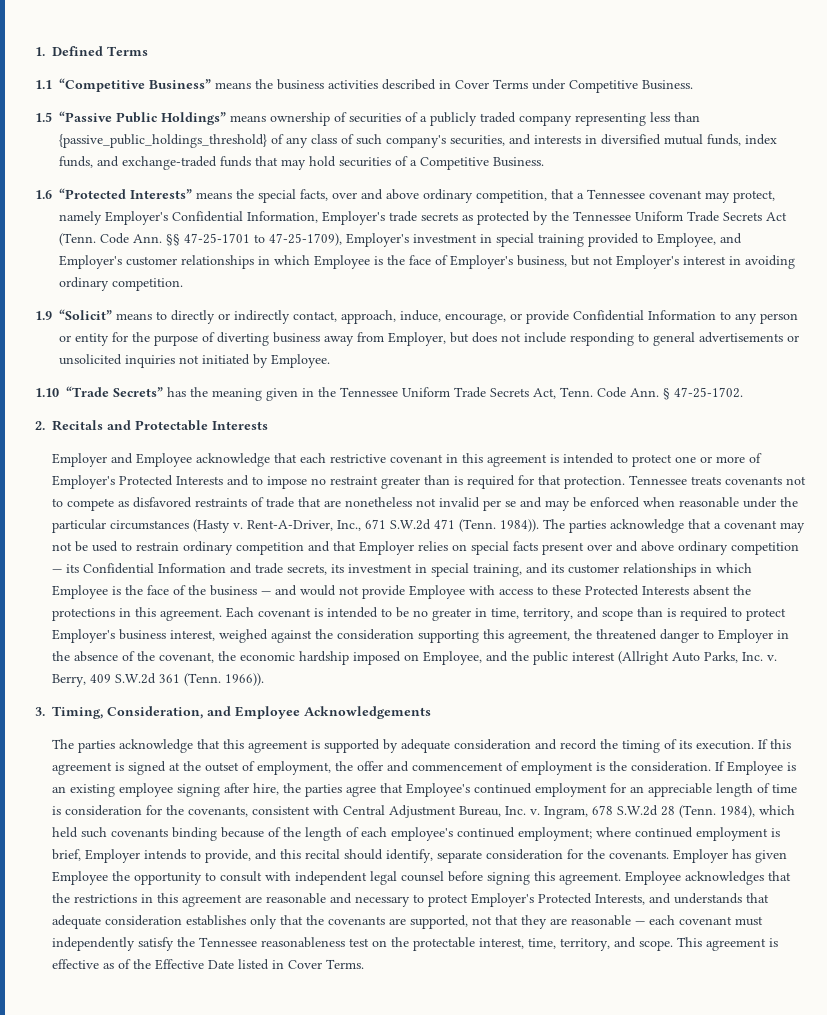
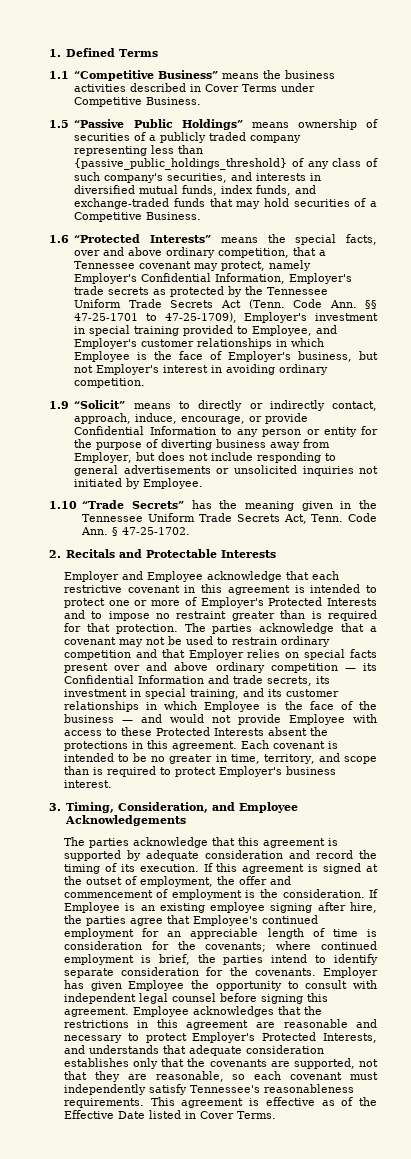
- Tennessee treats covenants not to compete as disfavored restraints of trade that are nonetheless not invalid per se and may be enforced when reasonable under the particular circumstances (Hasty v. Rent-A-Driver, Inc., 671 S.W.2d 471 (Tenn. 1984)).
- Each covenant is intended to be no greater in time, territory, and scope than is required to protect Employer's business interest, weighed against the consideration supporting this agreement, the threatened danger to Employer in the absence of the covenant, the economic hardship imposed on Employee, and the public interest (Allright Auto Parks, Inc. v. Berry, 409 S.W.2d 361 (Tenn. 1966)).
+ Each covenant is intended to be no greater in time, territory, and scope than is required to protect Employer's business interest.
- If Employee is an existing employee signing after hire, the parties agree that Employee's continued employment for an appreciable length of time is consideration for the covenants, consistent with Central Adjustment Bureau, Inc. v. Ingram, 678 S.W.2d 28 (Tenn. 1984), which held such covenants binding because of the length of each employee's continued employment; where continued employment is brief, Employer intends to provide, and this recital should identify, separate consideration for the covenants.
+ If Employee is an existing employee signing after hire, the parties agree that Employee's continued employment for an appreciable length of time is consideration for the covenants; where continued employment is brief, the parties intend to identify separate consideration for the covenants.
- Employee acknowledges that the restrictions in this agreement are reasonable and necessary to protect Employer's Protected Interests, and understands that adequate consideration establishes only that the covenants are supported, not that they are reasonable — each covenant must independently satisfy the Tennessee reasonableness test on the protectable interest, time, territory, and scope.
+ Employee acknowledges that the restrictions in this agreement are reasonable and necessary to protect Employer's Protected Interests, and understands that adequate consideration establishes only that the covenants are supported, not that they are reasonable, so each covenant must independently satisfy Tennessee's reasonableness requirements.

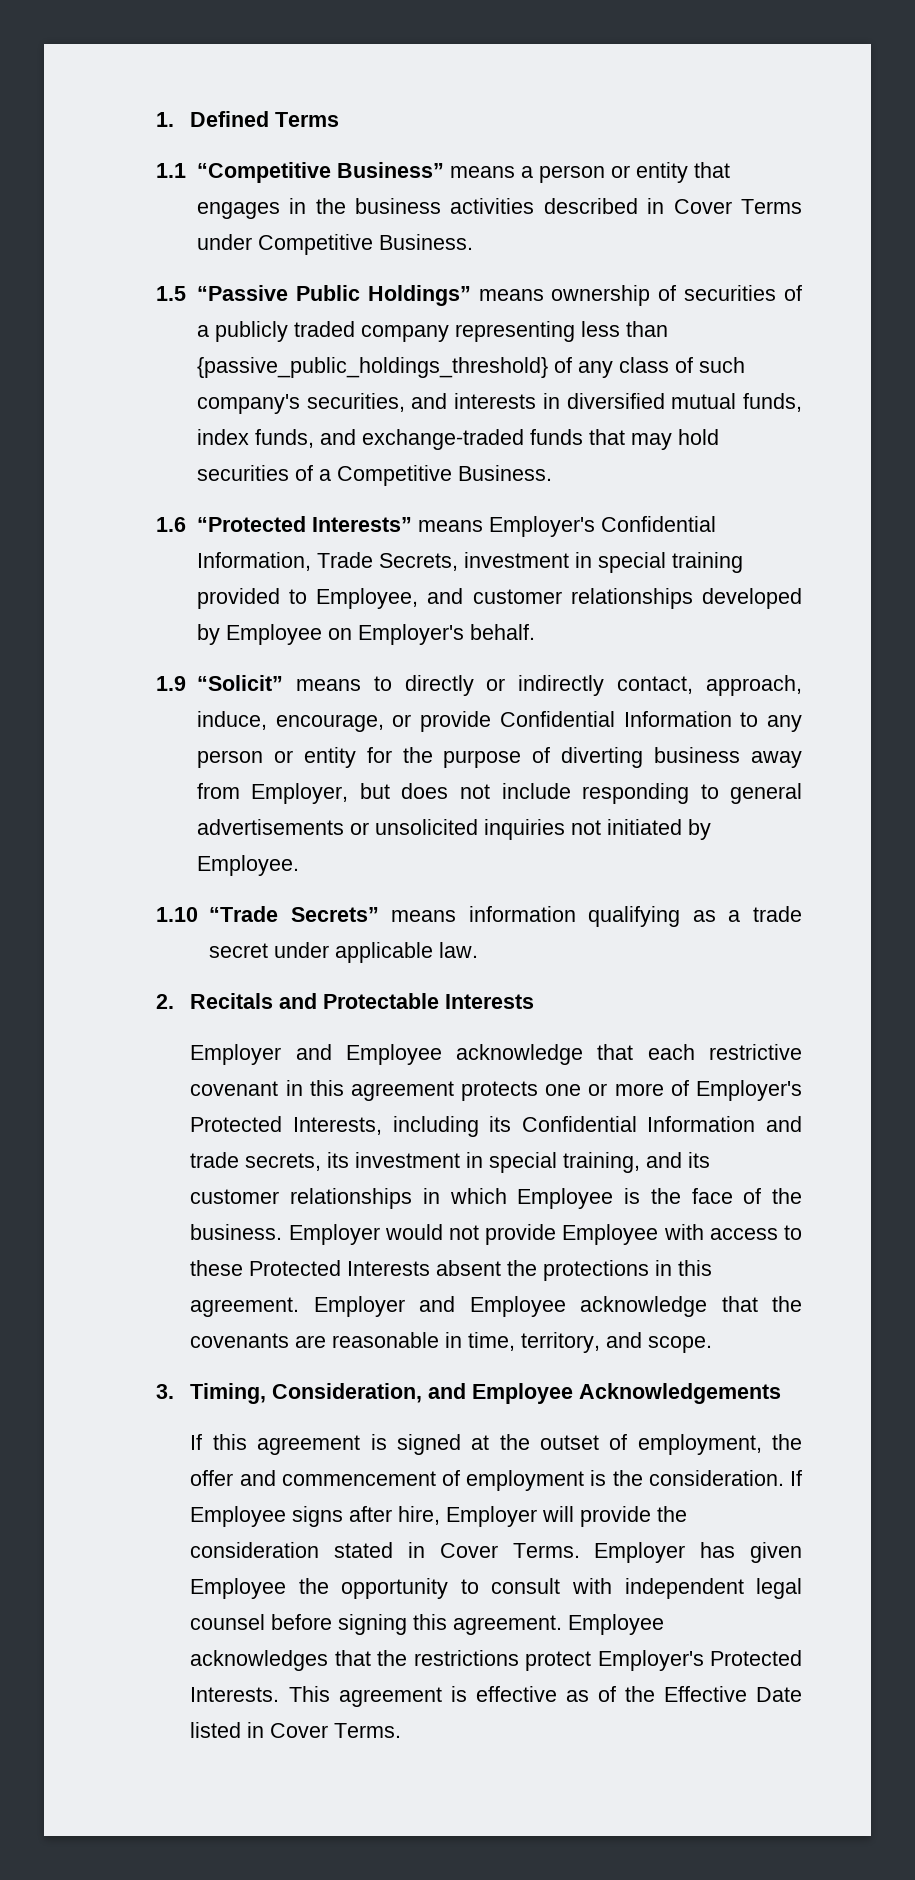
- 1.1 “Competitive Business” means the business activities described in Cover Terms under Competitive Business.
+ 1.1 “Competitive Business” means a person or entity that engages in the business activities described in Cover Terms under Competitive Business.
- 1.6 “Protected Interests” means the special facts, over and above ordinary competition, that a Tennessee covenant may protect, namely Employer's Confidential Information, Employer's trade secrets as protected by the Tennessee Uniform Trade Secrets Act (Tenn. Code Ann. §§ 47-25-1701 to 47-25-1709), Employer's investment in special training provided to Employee, and Employer's customer relationships in which Employee is the face of Employer's business, but not Employer's interest in avoiding ordinary competition.
+ 1.6 “Protected Interests” means Employer's Confidential Information, Trade Secrets, investment in special training provided to Employee, and customer relationships developed by Employee on Employer's behalf.
- 1.10 “Trade Secrets” has the meaning given in the Tennessee Uniform Trade Secrets Act, Tenn. Code Ann. § 47-25-1702.
+ 1.10 “Trade Secrets” means information qualifying as a trade secret under applicable law.
- Employer and Employee acknowledge that each restrictive covenant in this agreement is intended to protect one or more of Employer's Protected Interests and to impose no restraint greater than is required for that protection. The parties acknowledge that a covenant may not be used to restrain ordinary competition and that Employer relies on special facts present over and above ordinary competition — its Confidential Information and trade secrets, its investment in special training, and its customer relationships in which Employee is the face of the business — and would not provide Employee with access to these Protected Interests absent the protections in this agreement.
+ Employer and Employee acknowledge that each restrictive covenant in this agreement protects one or more of Employer's Protected Interests, including its Confidential Information and trade secrets, its investment in special training, and its customer relationships in which Employee is the face of the business. Employer would not provide Employee with access to these Protected Interests absent the protections in this agreement.
- Each covenant is intended to be no greater in time, territory, and scope than is required to protect Employer's business interest.
+ Employer and Employee acknowledge that the covenants are reasonable in time, territory, and scope.
- The parties acknowledge that this agreement is supported by adequate consideration and record the timing of its execution.
- If Employee is an existing employee signing after hire, the parties agree that Employee's continued employment for an appreciable length of time is consideration for the covenants; where continued employment is brief, the parties intend to identify separate consideration for the covenants.
+ If Employee signs after hire, Employer will provide the consideration stated in Cover Terms.
- Employee acknowledges that the restrictions in this agreement are reasonable and necessary to protect Employer's Protected Interests, and understands that adequate consideration establishes only that the covenants are supported, not that they are reasonable, so each covenant must independently satisfy Tennessee's reasonableness requirements.
+ Employee acknowledges that the restrictions protect Employer's Protected Interests.

